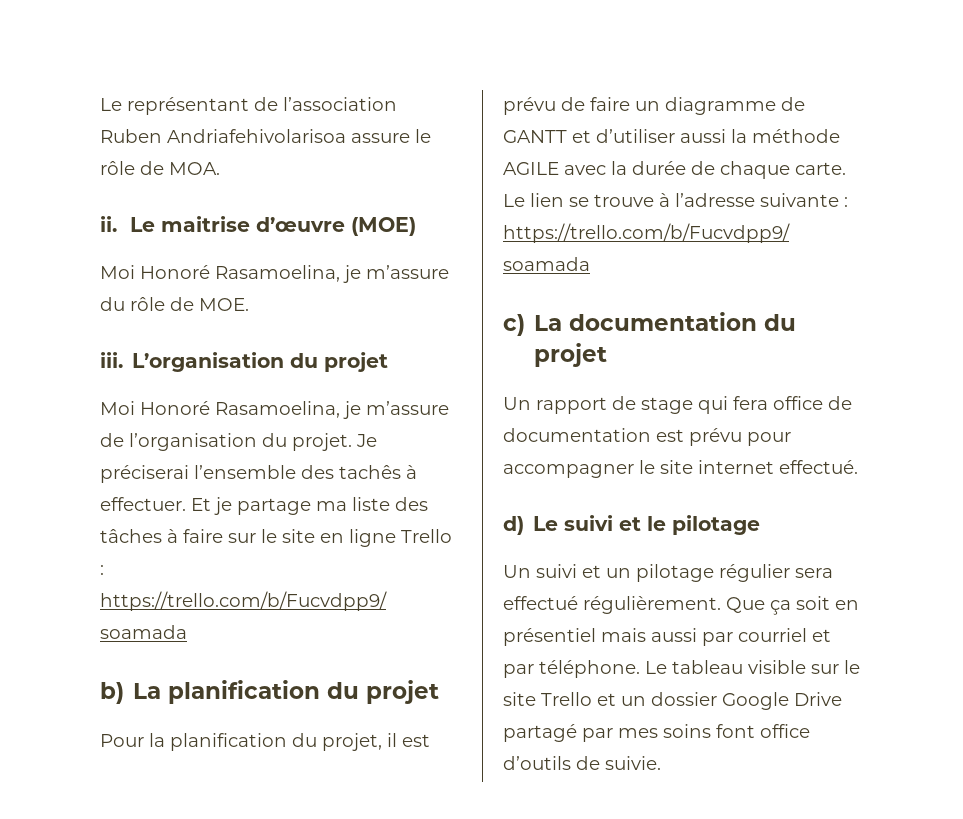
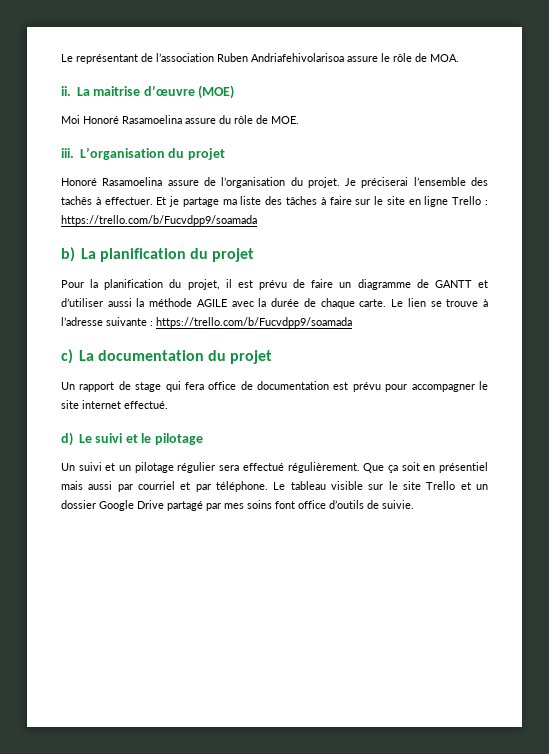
- Le maitrise d’œuvre (MOE)
+ La maitrise d’œuvre (MOE)
- Moi Honoré Rasamoelina, je m’assure du rôle de MOE.
+ Moi Honoré Rasamoelina assure du rôle de MOE.
- Moi Honoré Rasamoelina, je m’assure de l’organisation du projet.
+ Honoré Rasamoelina assure de l’organisation du projet.

